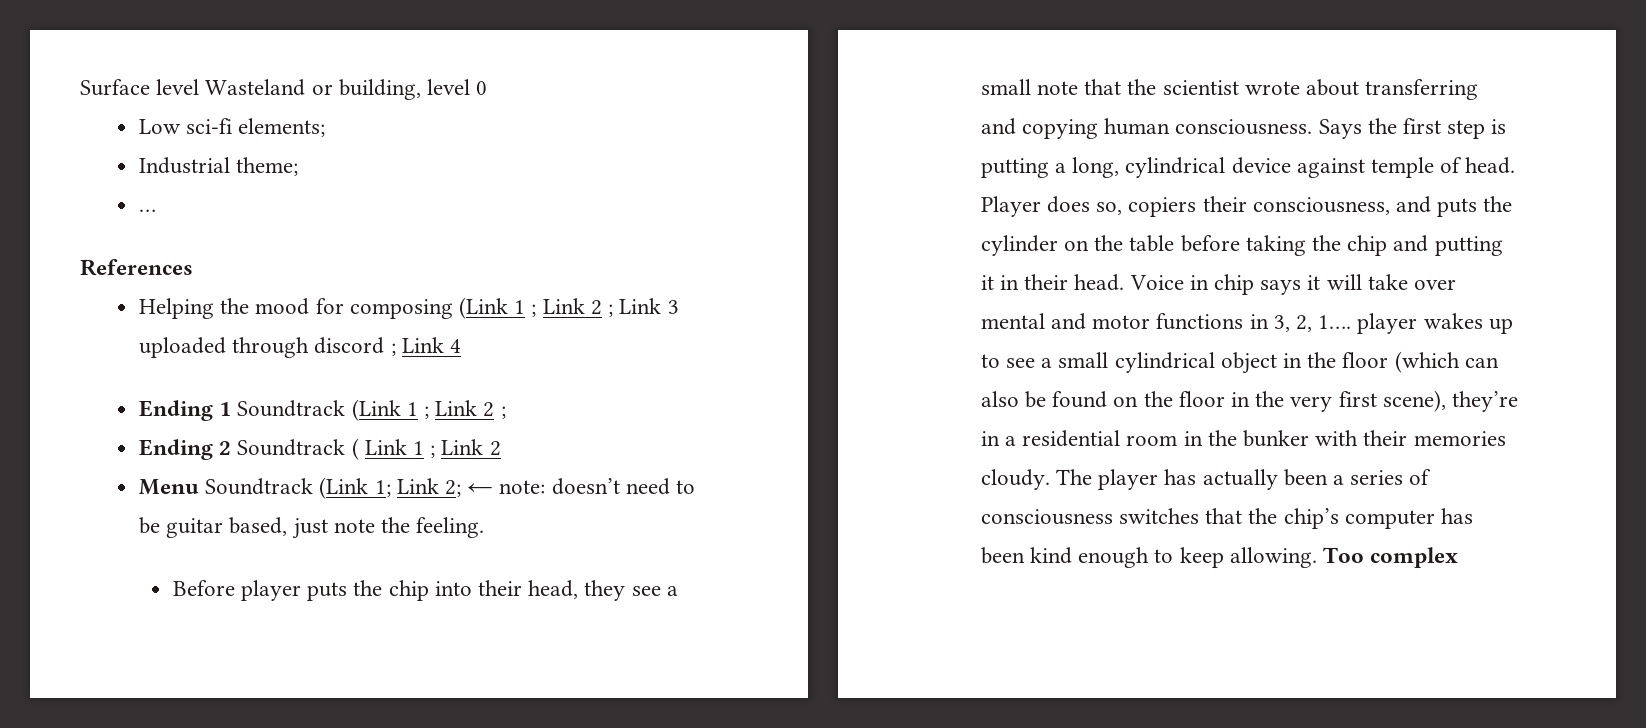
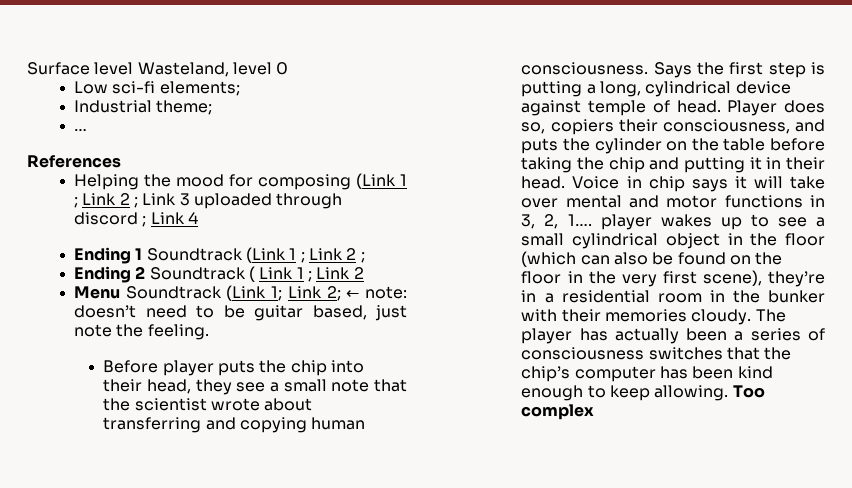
- Surface level Wasteland or building, level 0
+ Surface level Wasteland, level 0

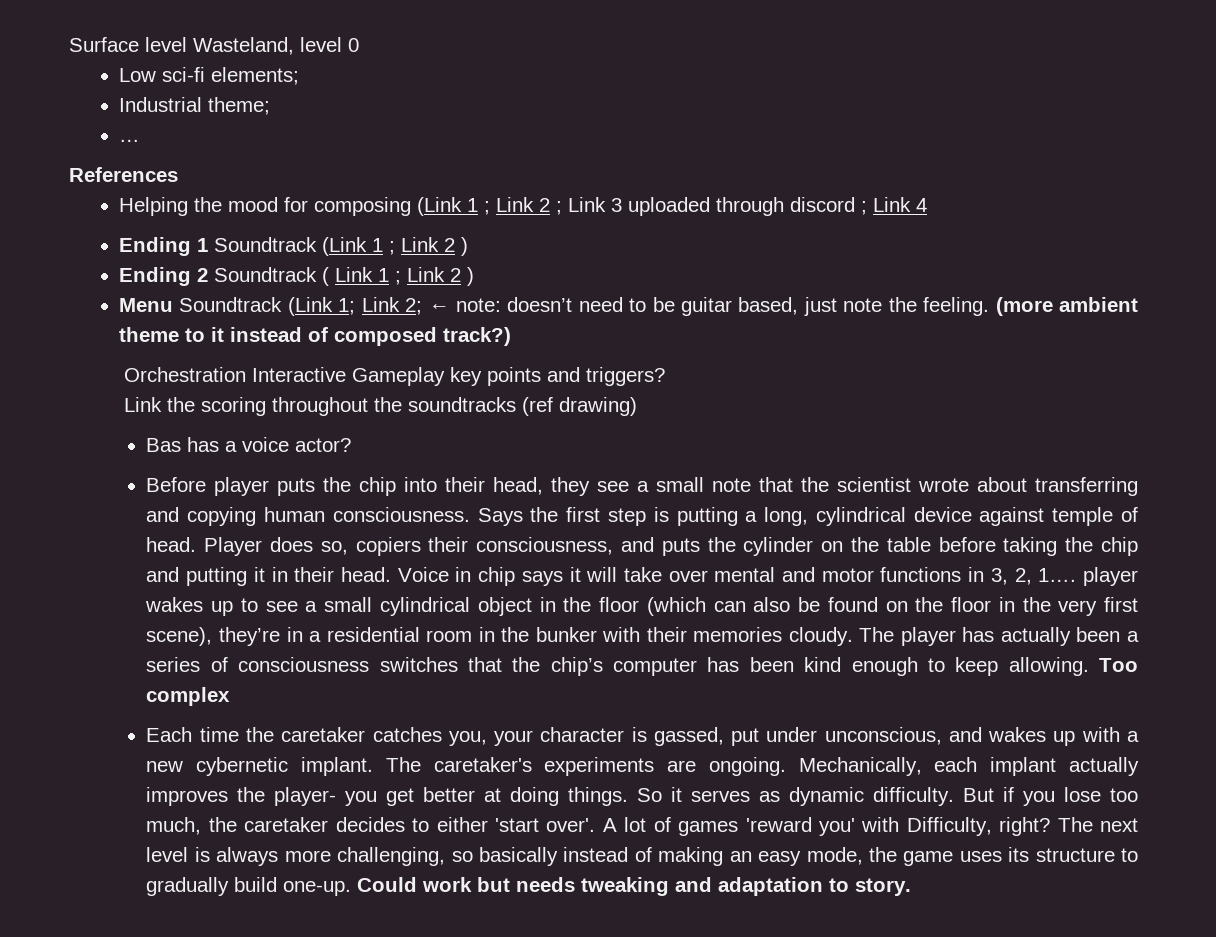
- Ending 1 Soundtrack (Link 1 ; Link 2 ;
+ Ending 1 Soundtrack (Link 1 ; Link 2 )
- Ending 2 Soundtrack ( Link 1 ; Link 2
+ Ending 2 Soundtrack ( Link 1 ; Link 2 )
+ (more ambient theme to it instead of composed track?)
+ Orchestration Interactive Gameplay key points and triggers?
+ Link the scoring throughout the soundtracks (ref drawing)
+ Bas has a voice actor?
+ Each time the caretaker catches you, your character is gassed, put under unconscious, and wakes up with a new cybernetic implant. The caretaker's experiments are ongoing. Mechanically, each implant actually improves the player- you get better at doing things. So it serves as dynamic difficulty. But if you lose too much, the caretaker decides to either 'start over'. A lot of games 'reward you' with Difficulty, right? The next level is always more challenging, so basically instead of making an easy mode, the game uses its structure to gradually build one-up. Could work but needs tweaking and adaptation to story.

